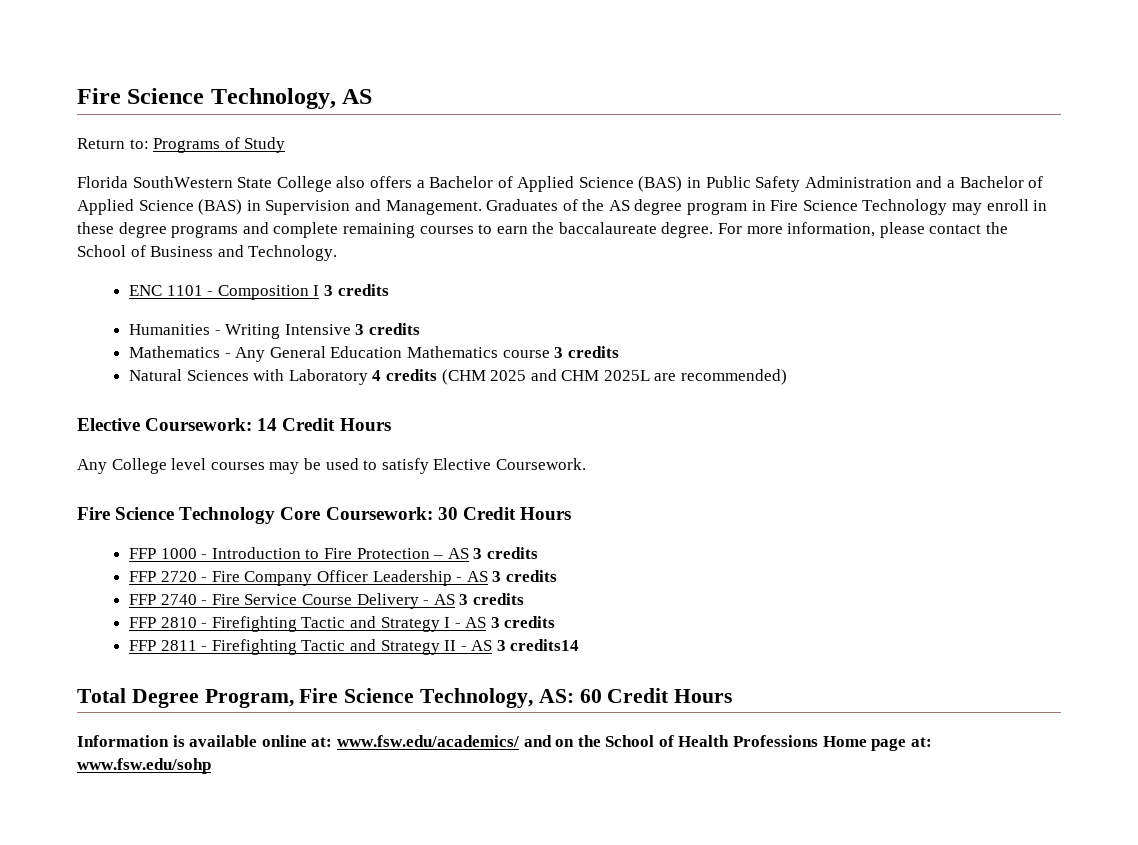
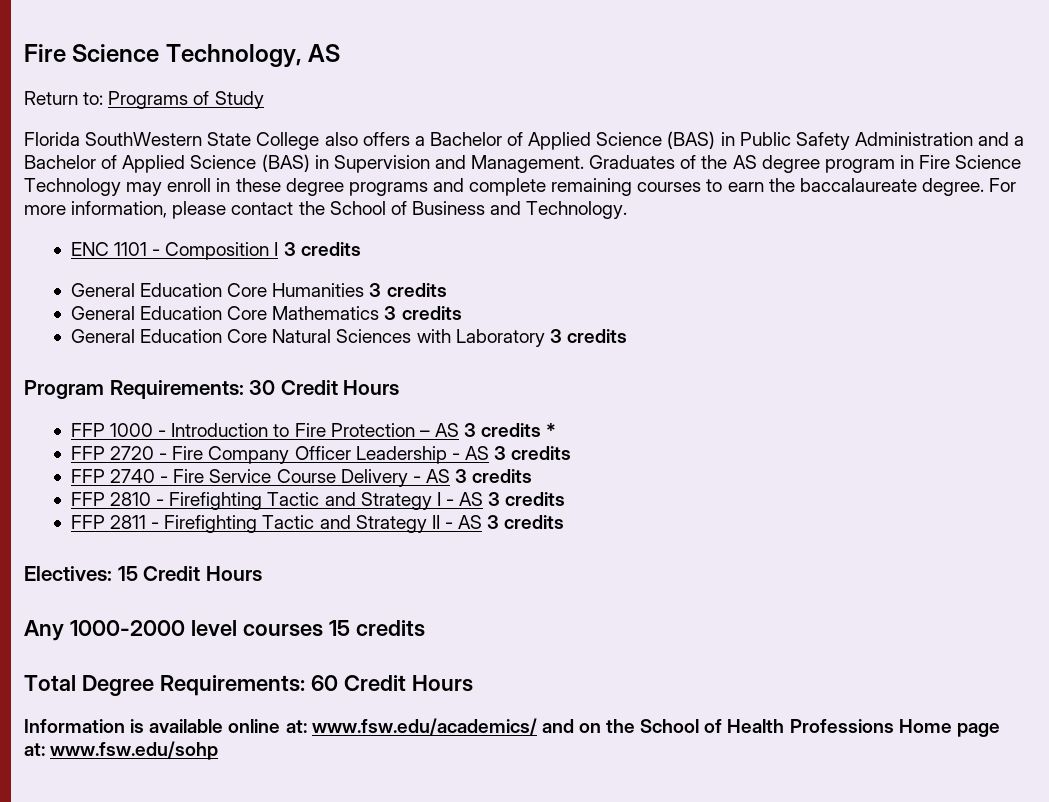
- Humanities - Writing Intensive 3 credits
- Mathematics - Any General Education Mathematics course 3 credits
- Natural Sciences with Laboratory 4 credits (CHM 2025 and CHM 2025L are recommended)
- Elective Coursework: 14 Credit Hours
- Any College level courses may be used to satisfy Elective Coursework.
- Fire Science Technology Core Coursework: 30 Credit Hours
+ General Education Core Humanities 3 credits
+ General Education Core Mathematics 3 credits
+ General Education Core Natural Sciences with Laboratory 3 credits
+ Program Requirements: 30 Credit Hours
- FFP 1000 - Introduction to Fire Protection – AS 3 credits
+ FFP 1000 - Introduction to Fire Protection – AS 3 credits *
- FFP 2811 - Firefighting Tactic and Strategy II - AS 3 credits14
- Total Degree Program, Fire Science Technology, AS: 60 Credit Hours
+ FFP 2811 - Firefighting Tactic and Strategy II - AS 3 credits
+ Electives: 15 Credit Hours
+ Any 1000-2000 level courses 15 credits
+ Total Degree Requirements: 60 Credit Hours

